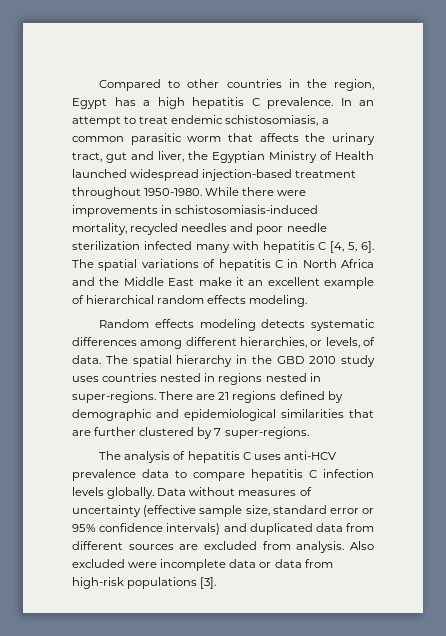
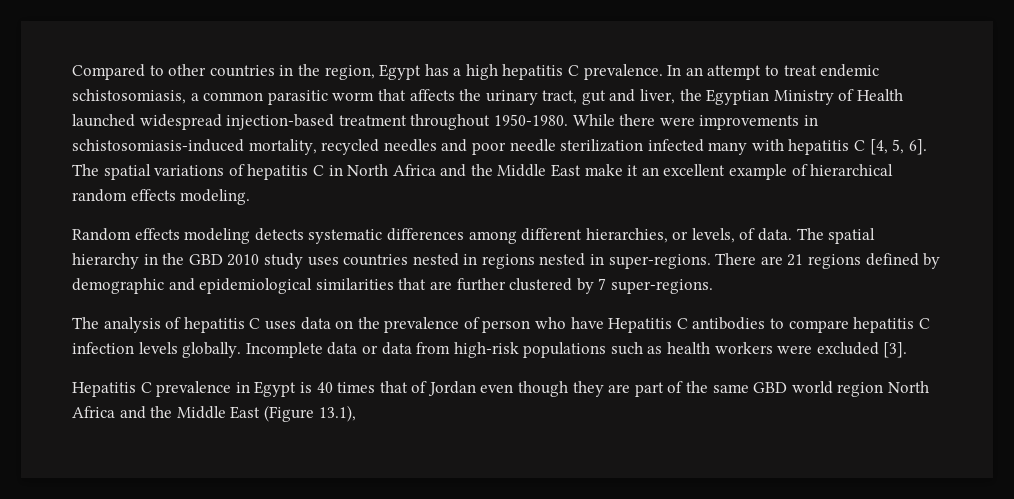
- The analysis of hepatitis C uses anti-HCV prevalence data to compare hepatitis C infection levels globally.
+ The analysis of hepatitis C uses data on the prevalence of person who have Hepatitis C antibodies to compare hepatitis C infection levels globally.
- Data without measures of uncertainty (effective sample size, standard error or 95% confidence intervals) and duplicated data from different sources are excluded from analysis. Also excluded were incomplete data or data from high-risk populations [3].
+ Incomplete data or data from high-risk populations such as health workers were excluded [3].
+ Hepatitis C prevalence in Egypt is 40 times that of Jordan even though they are part of the same GBD world region North Africa and the Middle East (Figure 13.1),

